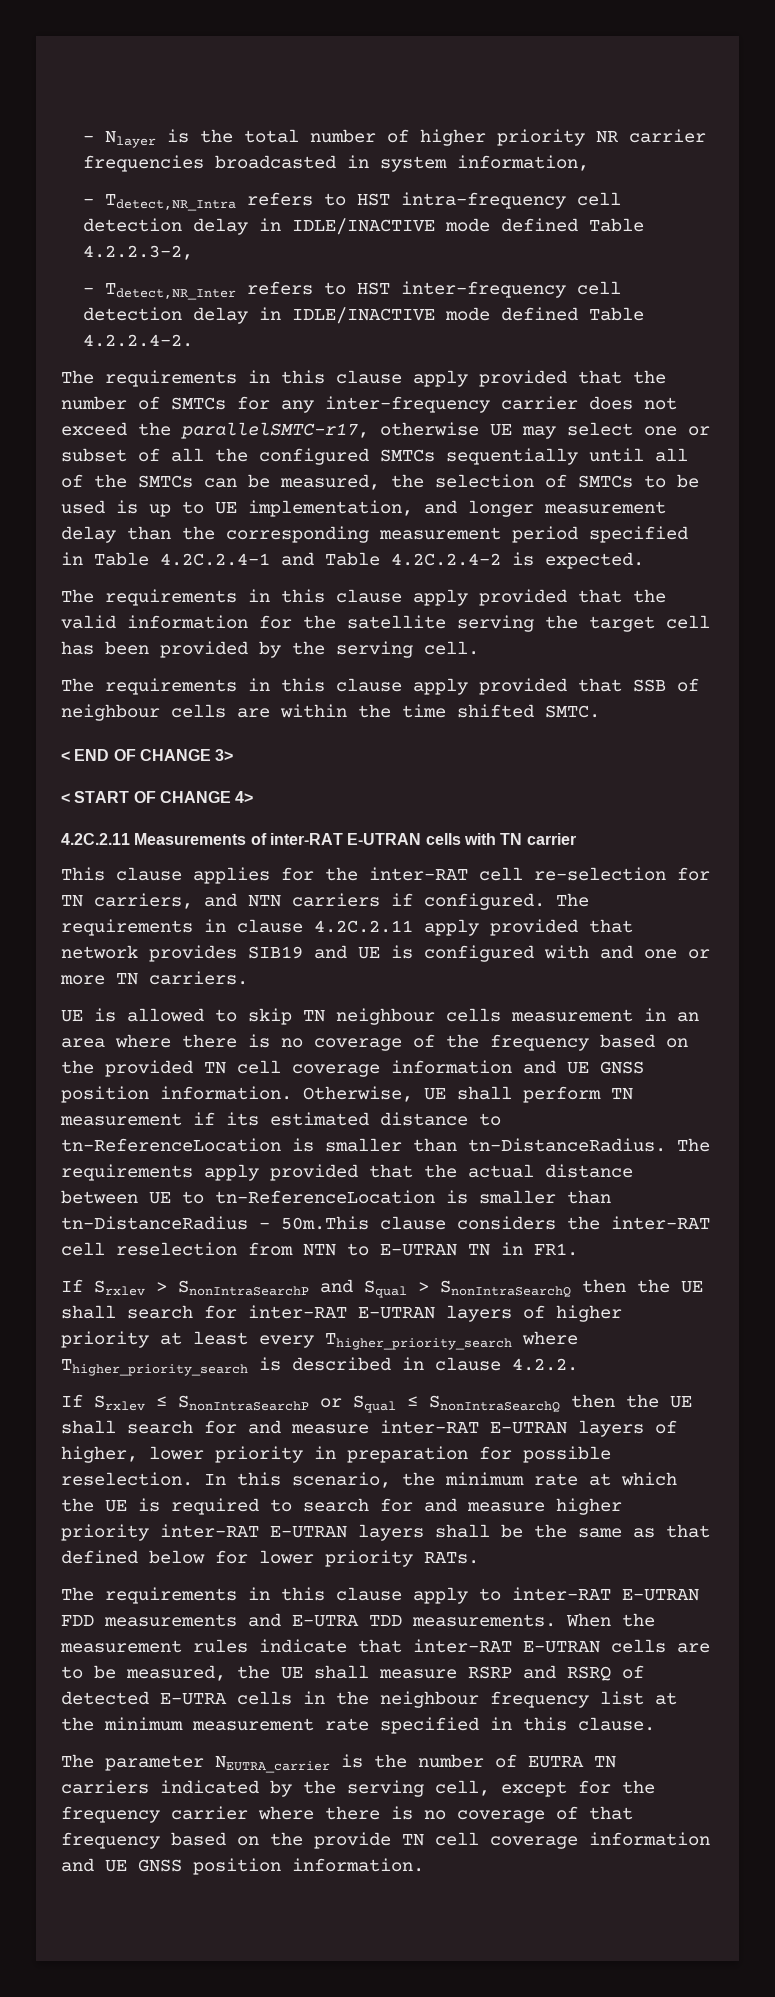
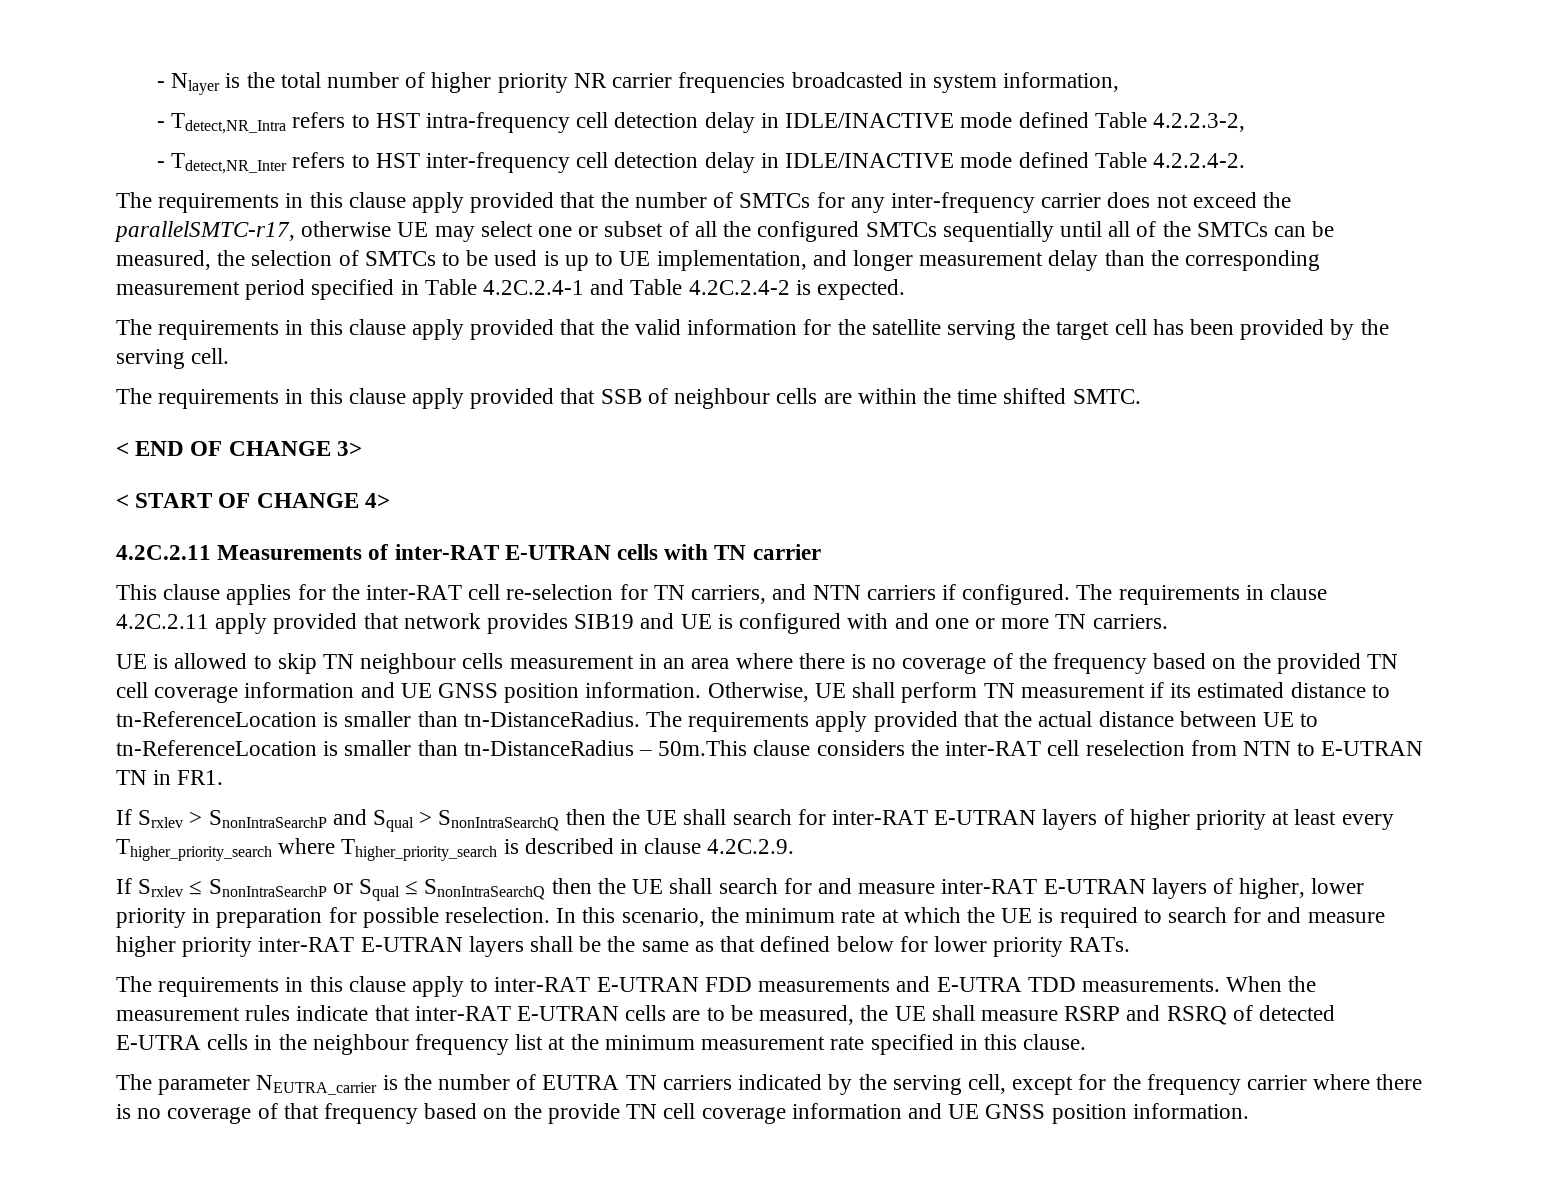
- If Srxlev > SnonIntraSearchP and Squal > SnonIntraSearchQ then the UE shall search for inter-RAT E-UTRAN layers of higher priority at least every Thigher_priority_search where Thigher_priority_search is described in clause 4.2.2.
+ If Srxlev > SnonIntraSearchP and Squal > SnonIntraSearchQ then the UE shall search for inter-RAT E-UTRAN layers of higher priority at least every Thigher_priority_search where Thigher_priority_search is described in clause 4.2C.2.9.

